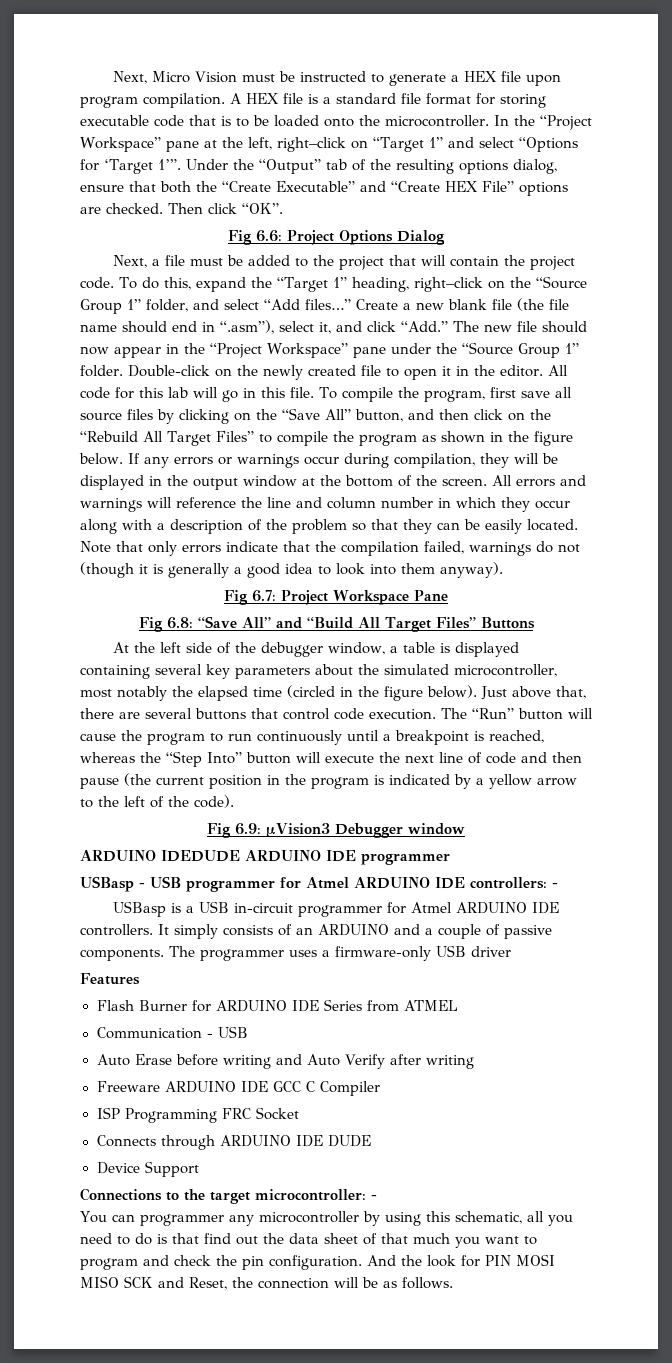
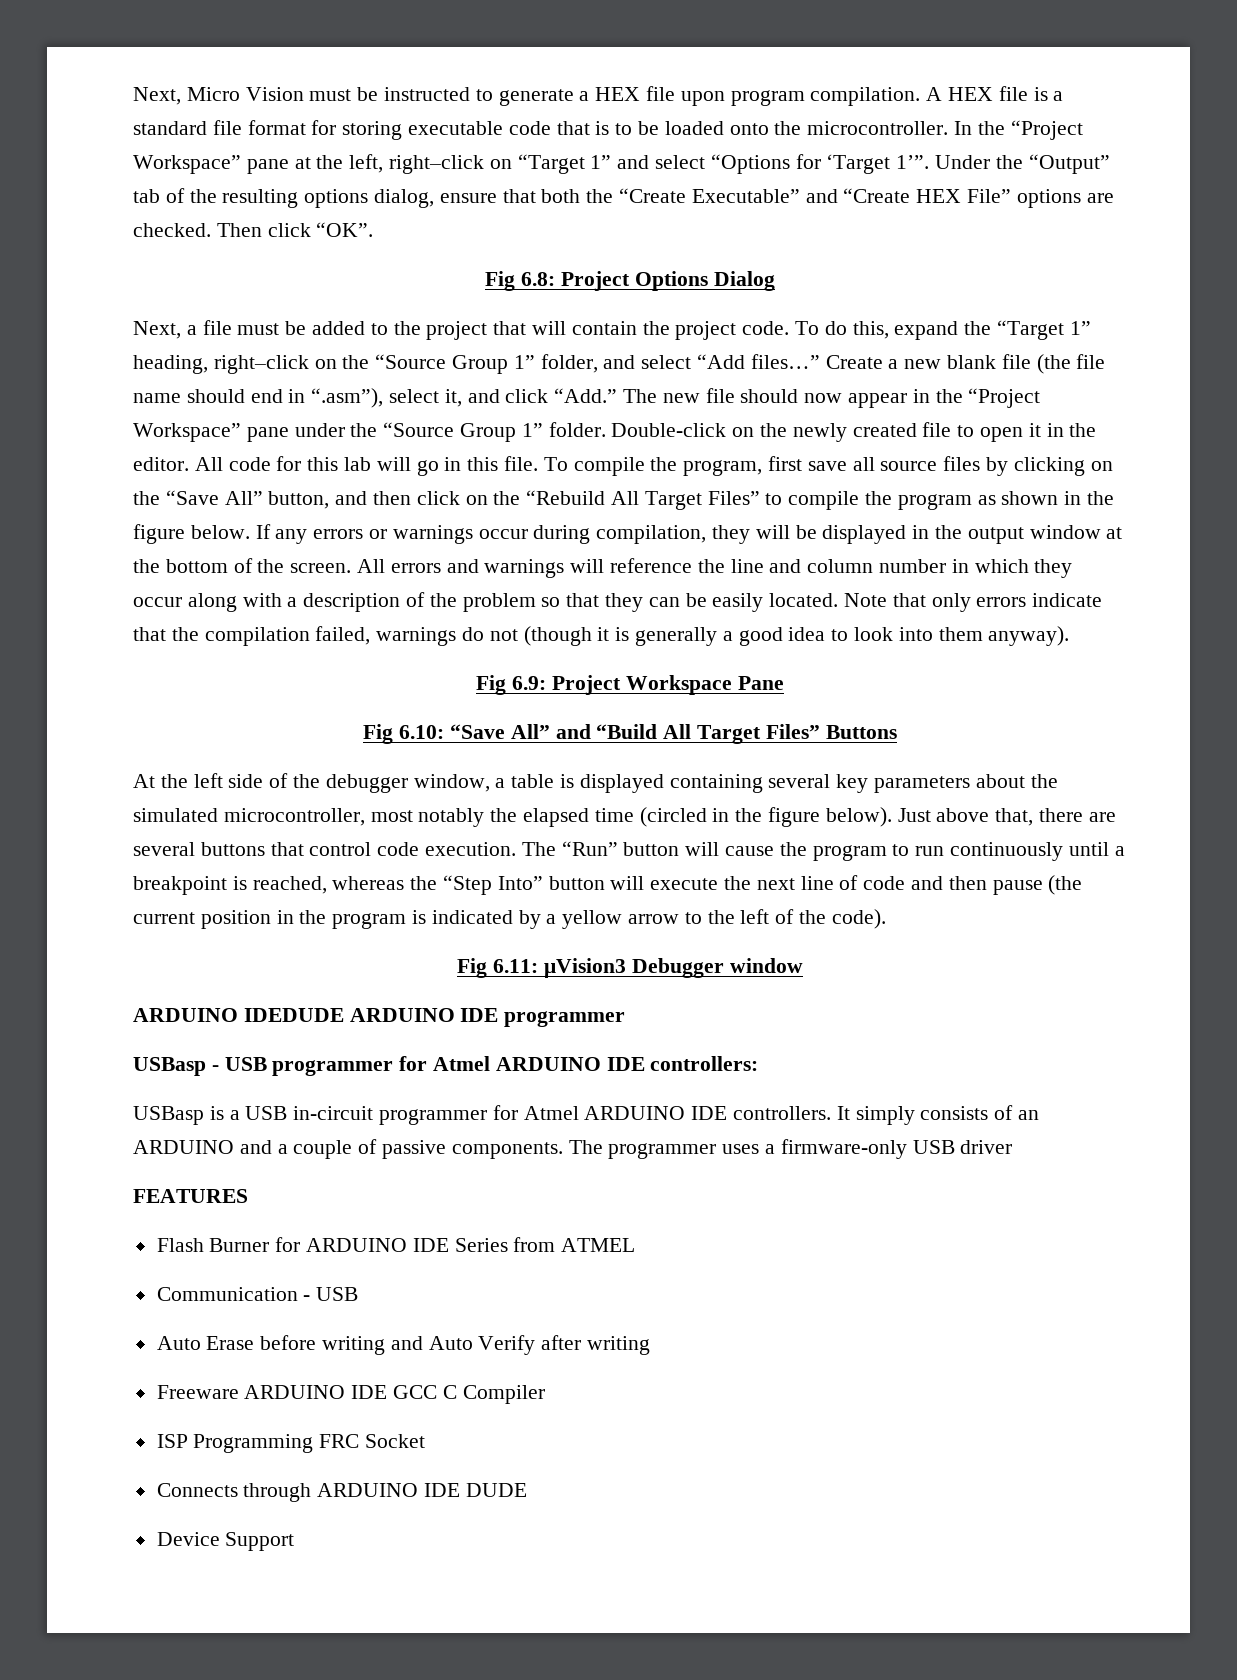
- Fig 6.6: Project Options Dialog
+ Fig 6.8: Project Options Dialog
- Fig 6.7: Project Workspace Pane
+ Fig 6.9: Project Workspace Pane
- Fig 6.8: “Save All” and “Build All Target Files” Buttons
+ Fig 6.10: “Save All” and “Build All Target Files” Buttons
- Fig 6.9: μVision3 Debugger window
+ Fig 6.11: μVision3 Debugger window
- USBasp - USB programmer for Atmel ARDUINO IDE controllers: -
+ USBasp - USB programmer for Atmel ARDUINO IDE controllers:
- Features
+ FEATURES
- Connections to the target microcontroller: -
- You can programmer any microcontroller by using this schematic, all you need to do is that find out the data sheet of that much you want to program and check the pin configuration. And the look for PIN MOSI MISO SCK and Reset, the connection will be as follows.

